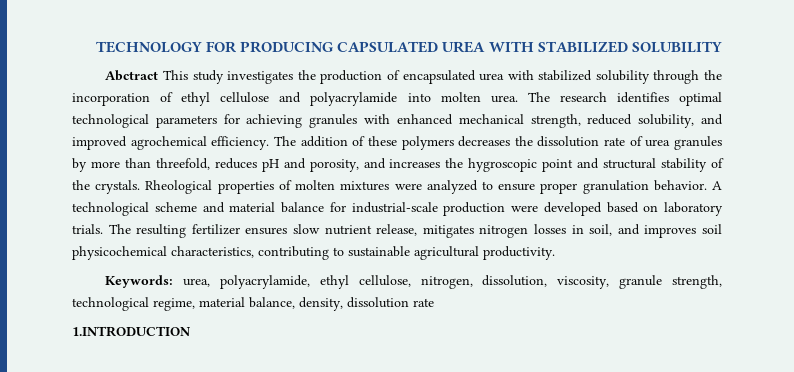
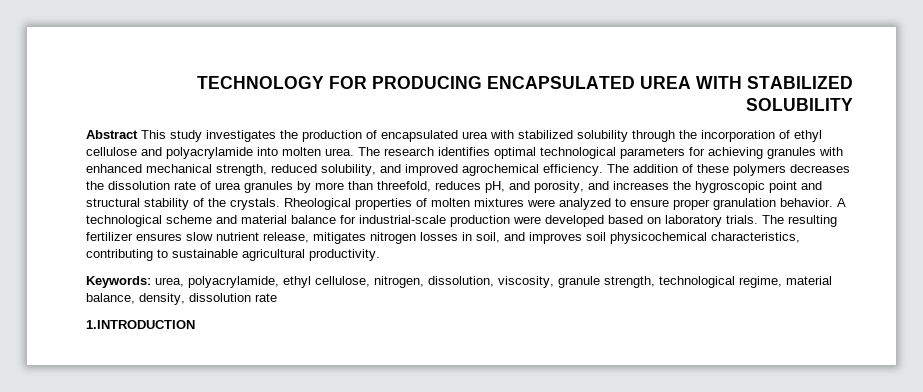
- TECHNOLOGY FOR PRODUCING CAPSULATED UREA WITH STABILIZED SOLUBILITY
+ TECHNOLOGY FOR PRODUCING ENCAPSULATED UREA WITH STABILIZED SOLUBILITY
- Abctract This study investigates the production of encapsulated urea with stabilized solubility through the incorporation of ethyl cellulose and polyacrylamide into molten urea.
+ Abstract This study investigates the production of encapsulated urea with stabilized solubility through the incorporation of ethyl cellulose and polyacrylamide into molten urea.
- The addition of these polymers decreases the dissolution rate of urea granules by more than threefold, reduces pH and porosity, and increases the hygroscopic point and structural stability of the crystals.
+ The addition of these polymers decreases the dissolution rate of urea granules by more than threefold, reduces pH, and porosity, and increases the hygroscopic point and structural stability of the crystals.

